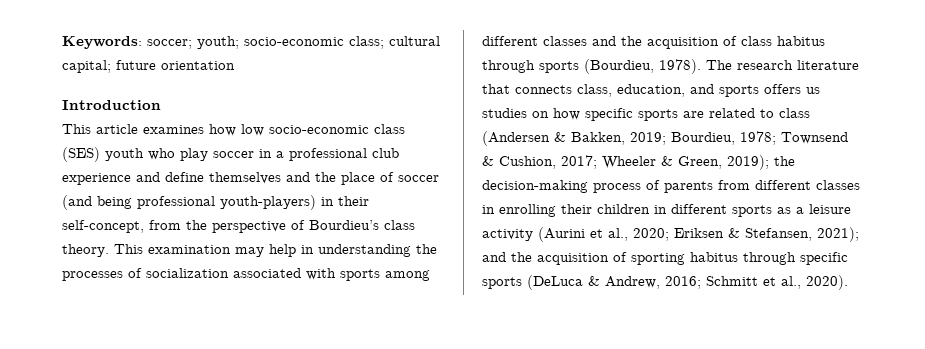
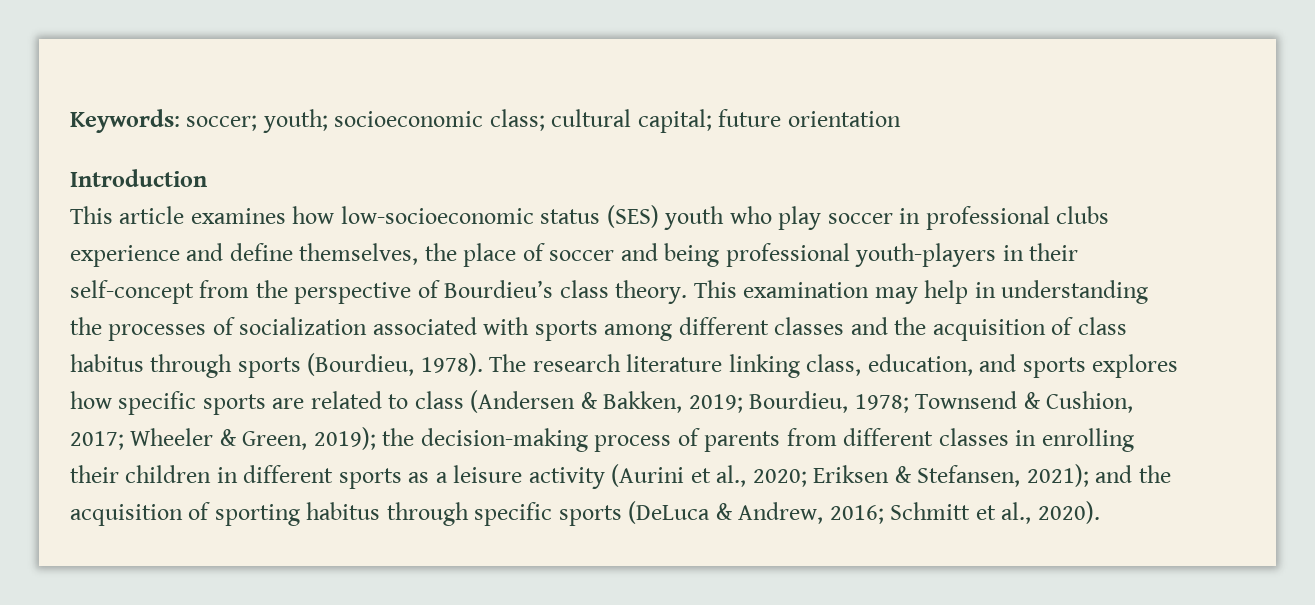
- Keywords: soccer; youth; socio-economic class; cultural capital; future orientation
+ Keywords: soccer; youth; socioeconomic class; cultural capital; future orientation
- This article examines how low socio-economic class (SES) youth who play soccer in a professional club experience and define themselves and the place of soccer (and being professional youth-players) in their self-concept, from the perspective of Bourdieu’s class theory.
+ This article examines how low-socioeconomic status (SES) youth who play soccer in professional clubs experience and define themselves, the place of soccer and being professional youth-players in their self-concept from the perspective of Bourdieu’s class theory.
- The research literature that connects class, education, and sports offers us studies on how specific sports are related to class (Andersen & Bakken, 2019;
+ The research literature linking class, education, and sports explores how specific sports are related to class (Andersen & Bakken, 2019;

